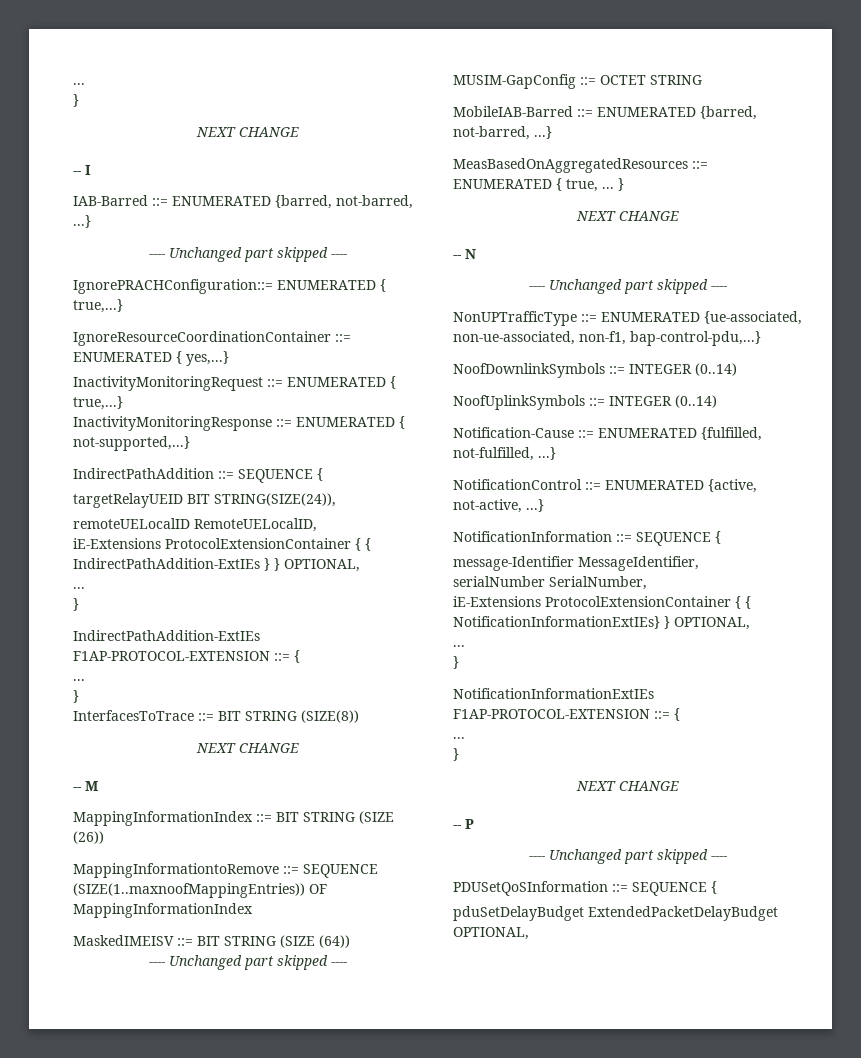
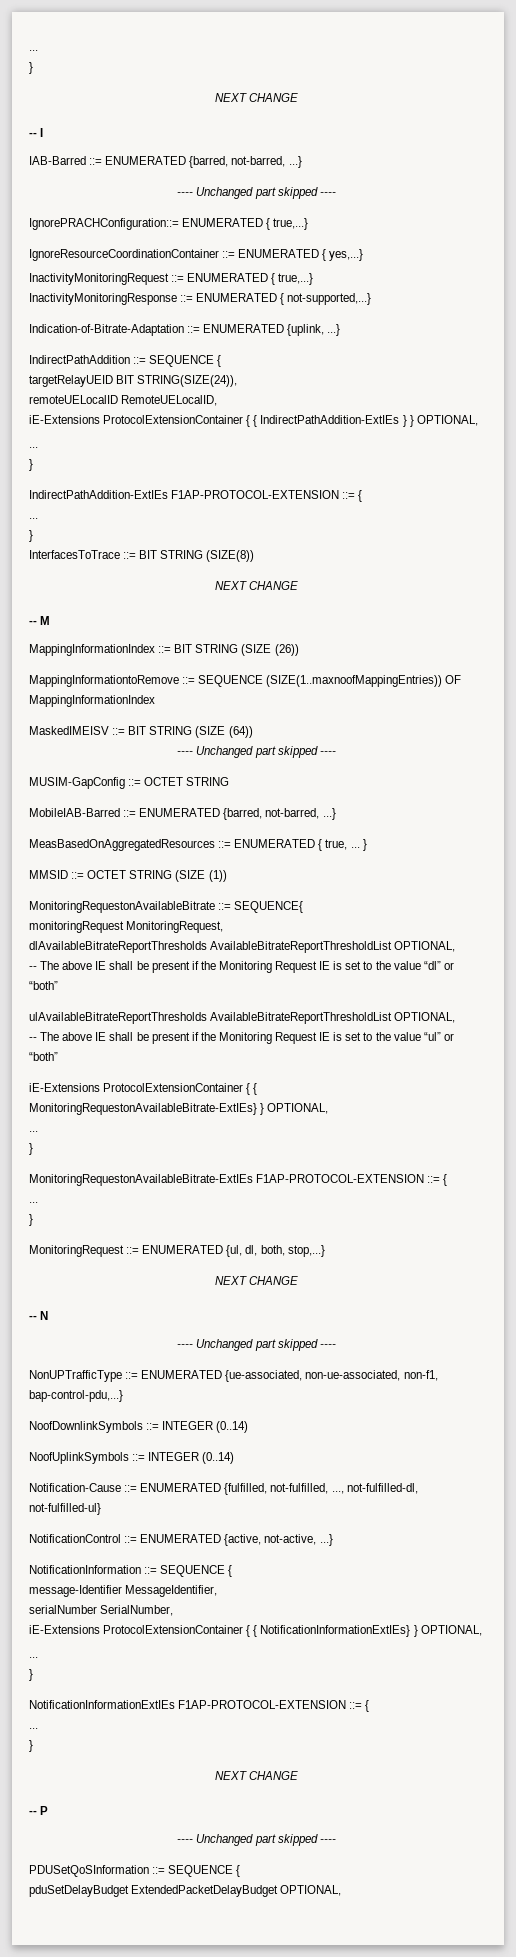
+ Indication-of-Bitrate-Adaptation ::= ENUMERATED {uplink, ...}
+ MMSID ::= OCTET STRING (SIZE (1))
+ MonitoringRequestonAvailableBitrate ::= SEQUENCE{
+ monitoringRequest MonitoringRequest,
+ dlAvailableBitrateReportThresholds AvailableBitrateReportThresholdList OPTIONAL,
+ -- The above IE shall be present if the Monitoring Request IE is set to the value “dl” or “both”
+ ulAvailableBitrateReportThresholds AvailableBitrateReportThresholdList OPTIONAL,
+ -- The above IE shall be present if the Monitoring Request IE is set to the value “ul” or “both”
+ iE-Extensions ProtocolExtensionContainer { { MonitoringRequestonAvailableBitrate-ExtIEs} } OPTIONAL,
+ ...
+ }
+ MonitoringRequestonAvailableBitrate-ExtIEs F1AP-PROTOCOL-EXTENSION ::= {
+ ...
+ }
+ MonitoringRequest ::= ENUMERATED {ul, dl, both, stop,...}
- Notification-Cause ::= ENUMERATED {fulfilled, not-fulfilled, ...}
+ Notification-Cause ::= ENUMERATED {fulfilled, not-fulfilled, ..., not-fulfilled-dl, not-fulfilled-ul}

